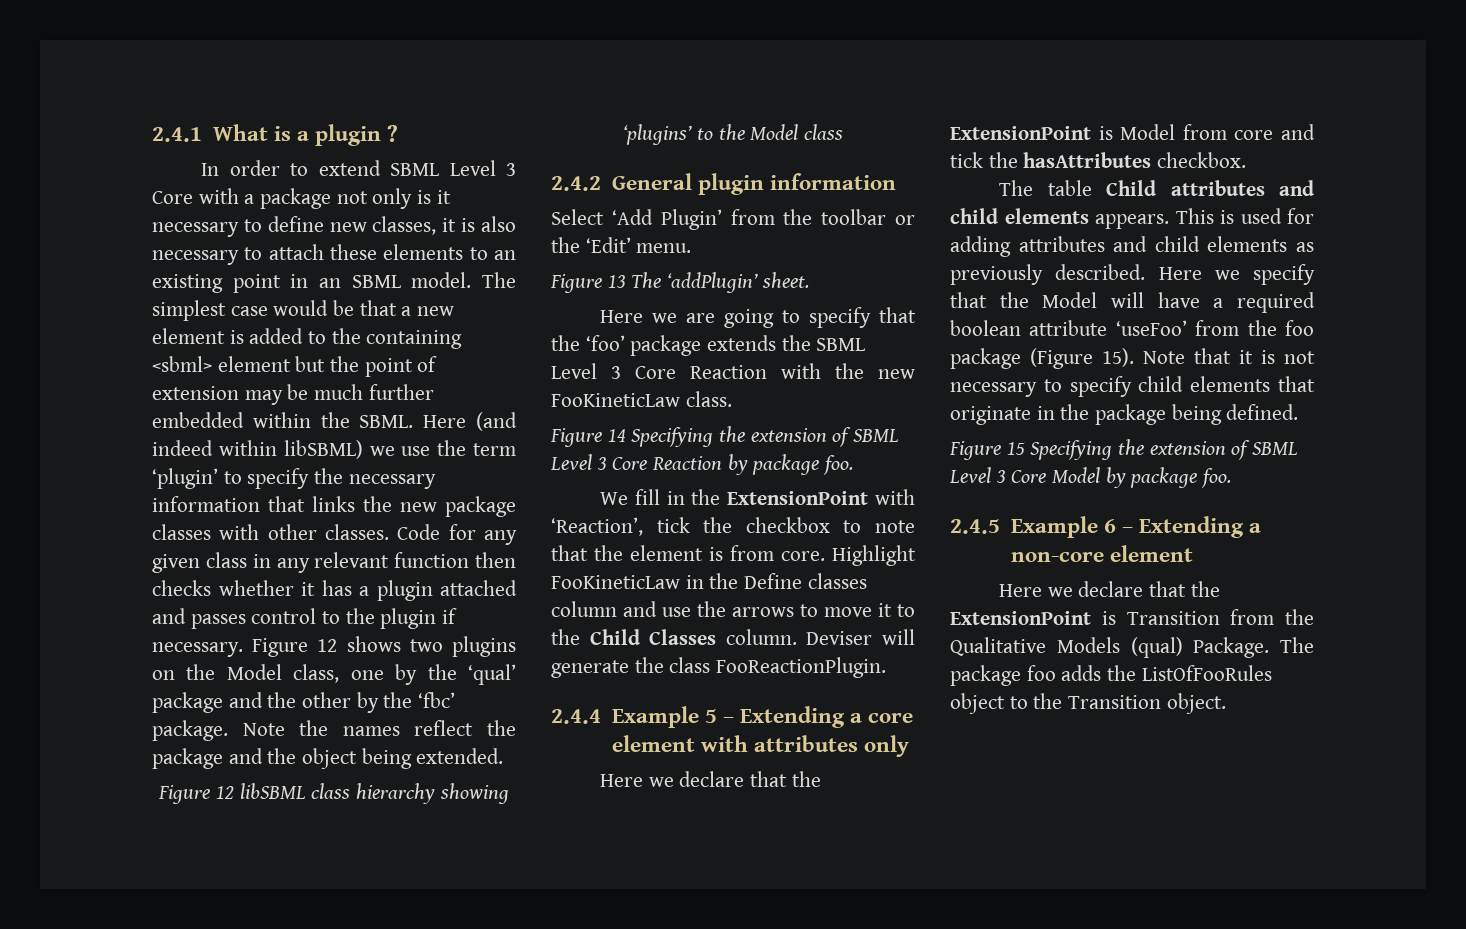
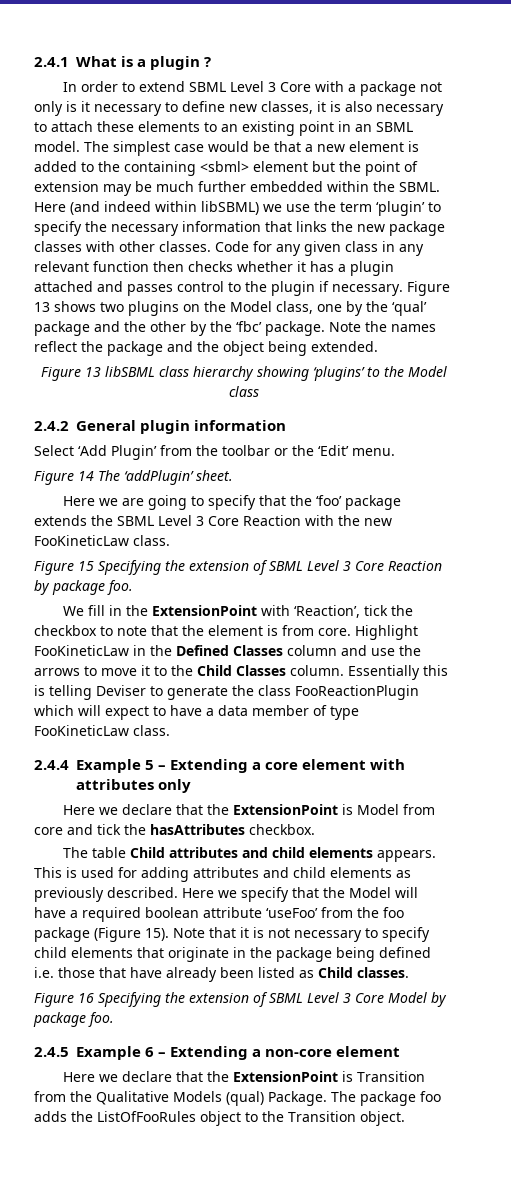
- Figure 12 shows two plugins on the Model class, one by the ‘qual’ package and the other by the ‘fbc’ package.
+ Figure 13 shows two plugins on the Model class, one by the ‘qual’ package and the other by the ‘fbc’ package.
- Figure 12 libSBML class hierarchy showing ‘plugins’ to the Model class
+ Figure 13 libSBML class hierarchy showing ‘plugins’ to the Model class
- Figure 13 The ‘addPlugin’ sheet.
+ Figure 14 The ‘addPlugin’ sheet.
- Figure 14 Specifying the extension of SBML Level 3 Core Reaction by package foo.
+ Figure 15 Specifying the extension of SBML Level 3 Core Reaction by package foo.
- Highlight FooKineticLaw in the Define classes column and use the arrows to move it to the Child Classes column.
+ Highlight FooKineticLaw in the Defined Classes column and use the arrows to move it to the Child Classes column.
- Deviser will generate the class FooReactionPlugin.
+ Essentially this is telling Deviser to generate the class FooReactionPlugin which will expect to have a data member of type FooKineticLaw class.
- Note that it is not necessary to specify child elements that originate in the package being defined.
- Figure 15 Specifying the extension of SBML Level 3 Core Model by package foo.
+ Note that it is not necessary to specify child elements that originate in the package being defined i.e. those that have already been listed as Child classes.
+ Figure 16 Specifying the extension of SBML Level 3 Core Model by package foo.

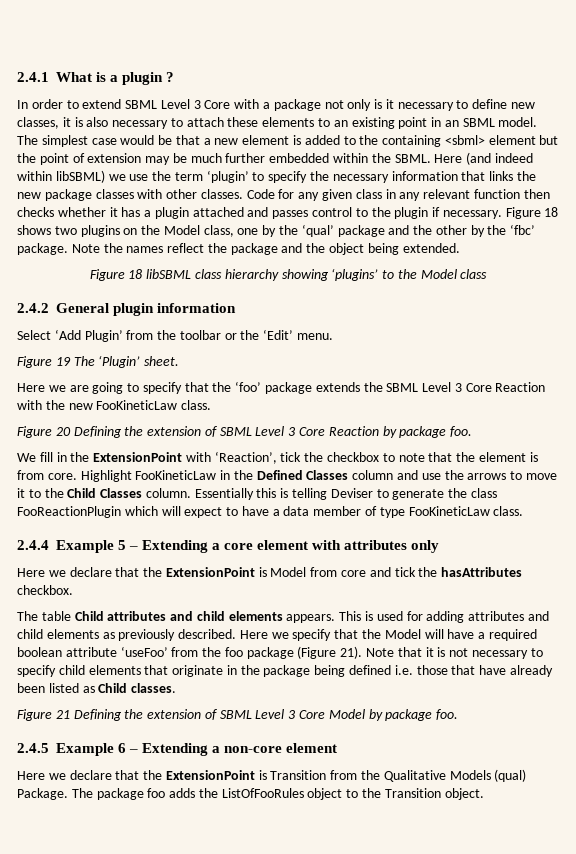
- Figure 13 shows two plugins on the Model class, one by the ‘qual’ package and the other by the ‘fbc’ package.
+ Figure 18 shows two plugins on the Model class, one by the ‘qual’ package and the other by the ‘fbc’ package.
- Figure 13 libSBML class hierarchy showing ‘plugins’ to the Model class
+ Figure 18 libSBML class hierarchy showing ‘plugins’ to the Model class
- Figure 14 The ‘addPlugin’ sheet.
+ Figure 19 The ‘Plugin’ sheet.
- Figure 15 Specifying the extension of SBML Level 3 Core Reaction by package foo.
+ Figure 20 Defining the extension of SBML Level 3 Core Reaction by package foo.
- Here we specify that the Model will have a required boolean attribute ‘useFoo’ from the foo package (Figure 15).
+ Here we specify that the Model will have a required boolean attribute ‘useFoo’ from the foo package (Figure 21).
- Figure 16 Specifying the extension of SBML Level 3 Core Model by package foo.
+ Figure 21 Defining the extension of SBML Level 3 Core Model by package foo.

